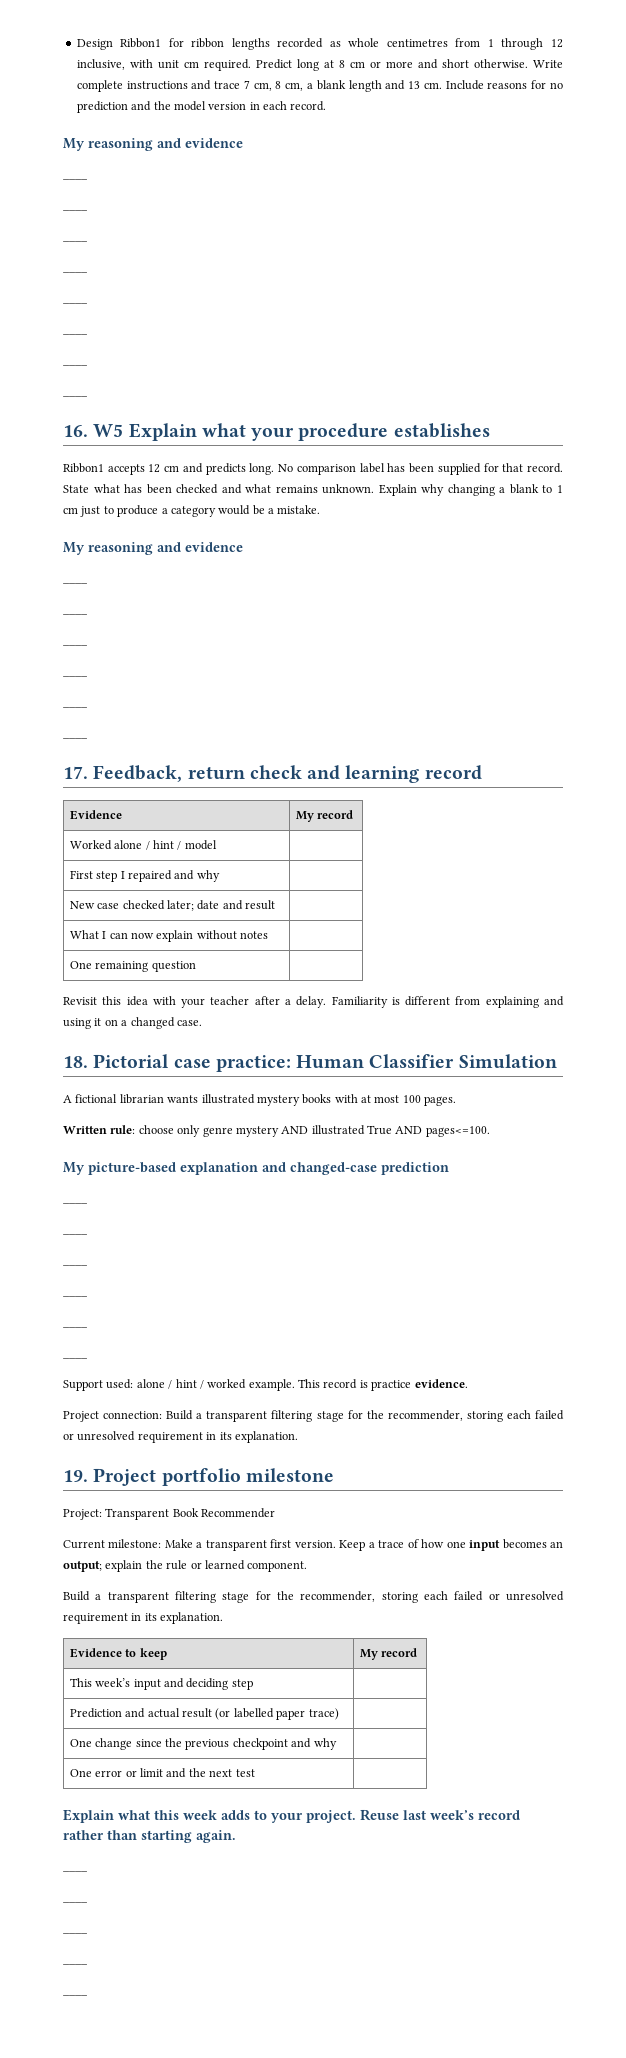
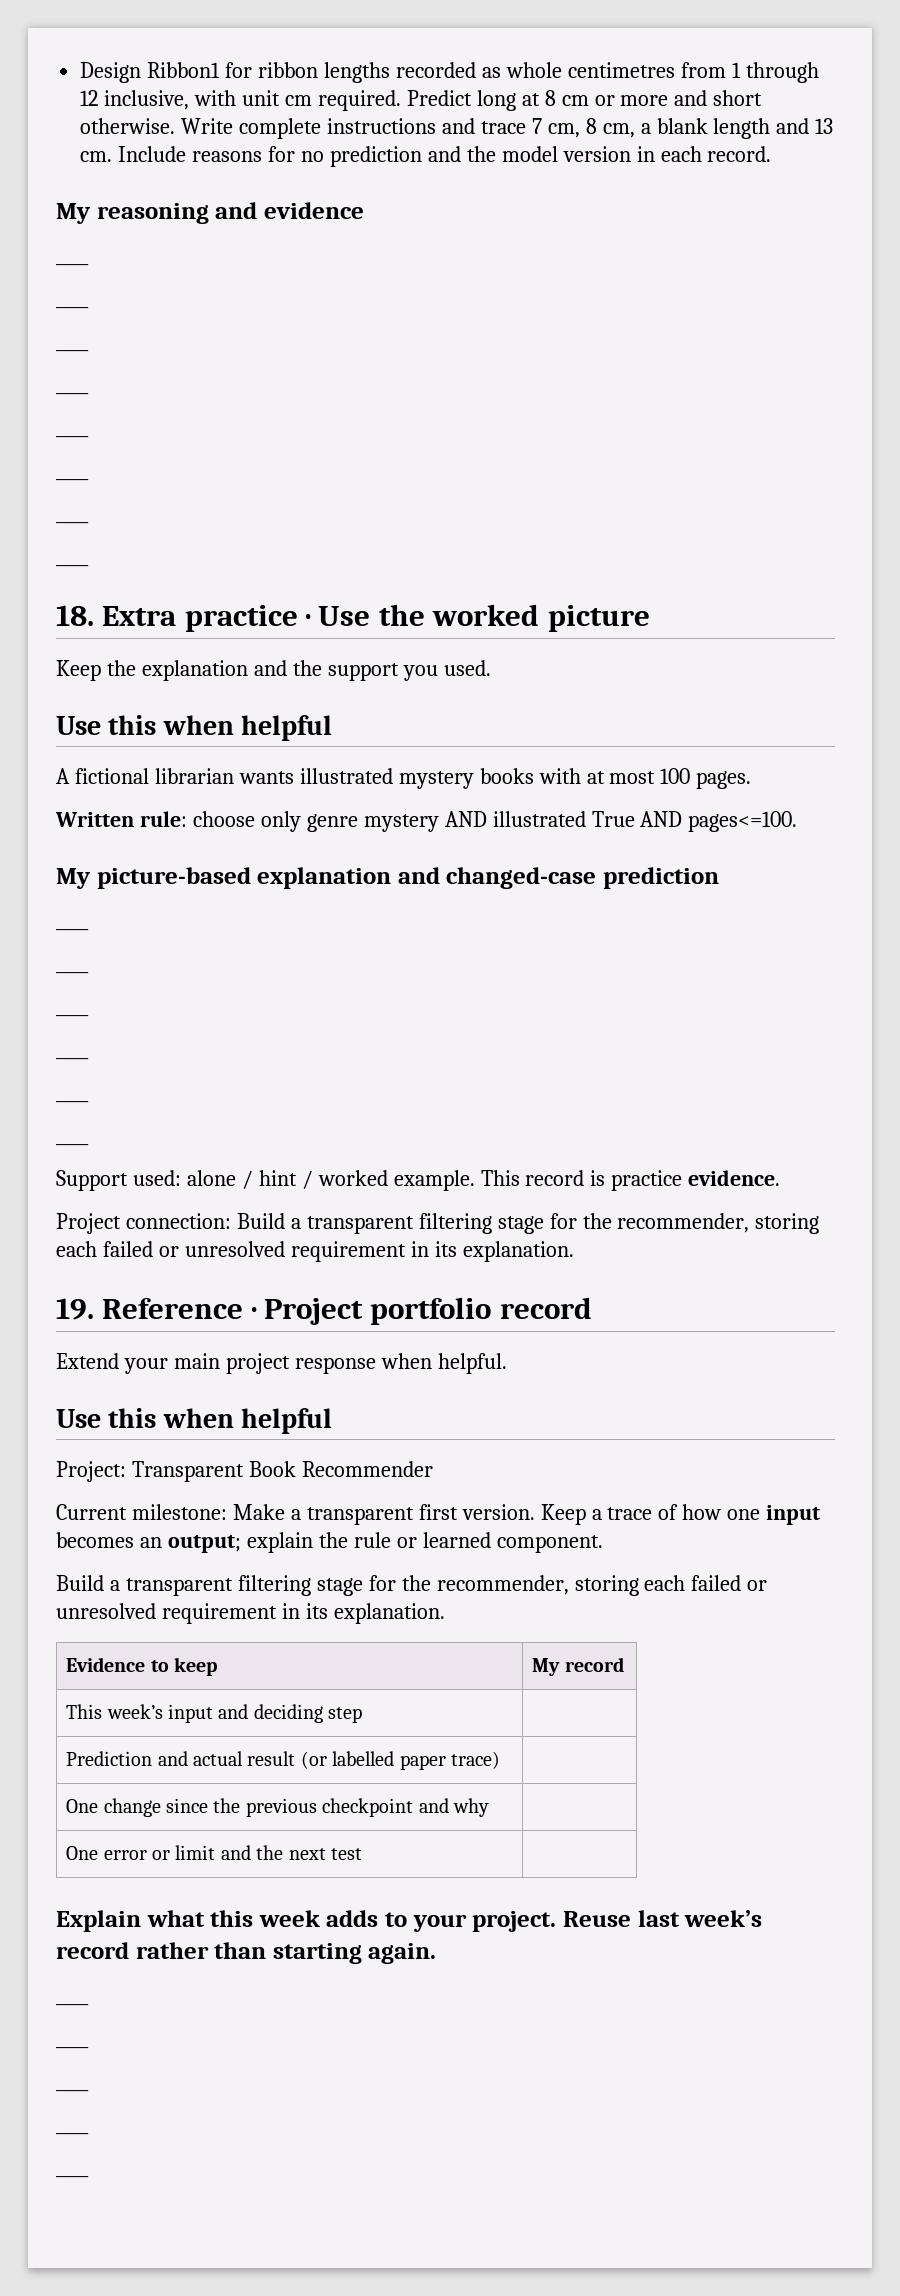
- 16. W5 Explain what your procedure establishes
- Ribbon1 accepts 12 cm and predicts long. No comparison label has been supplied for that record. State what has been checked and what remains unknown. Explain why changing a blank to 1 cm just to produce a category would be a mistake.
- My reasoning and evidence
- ____
- ____
- ____
- ____
- ____
- ____
- 17. Feedback, return check and learning record
- Evidence | My record
- Worked alone / hint / model |
- First step I repaired and why |
- New case checked later; date and result |
- What I can now explain without notes |
- One remaining question |
- Revisit this idea with your teacher after a delay. Familiarity is different from explaining and using it on a changed case.
- 18. Pictorial case practice: Human Classifier Simulation
+ 18. Extra practice · Use the worked picture
+ Keep the explanation and the support you used.
+ Use this when helpful
- 19. Project portfolio milestone
+ 19. Reference · Project portfolio record
+ Extend your main project response when helpful.
+ Use this when helpful

